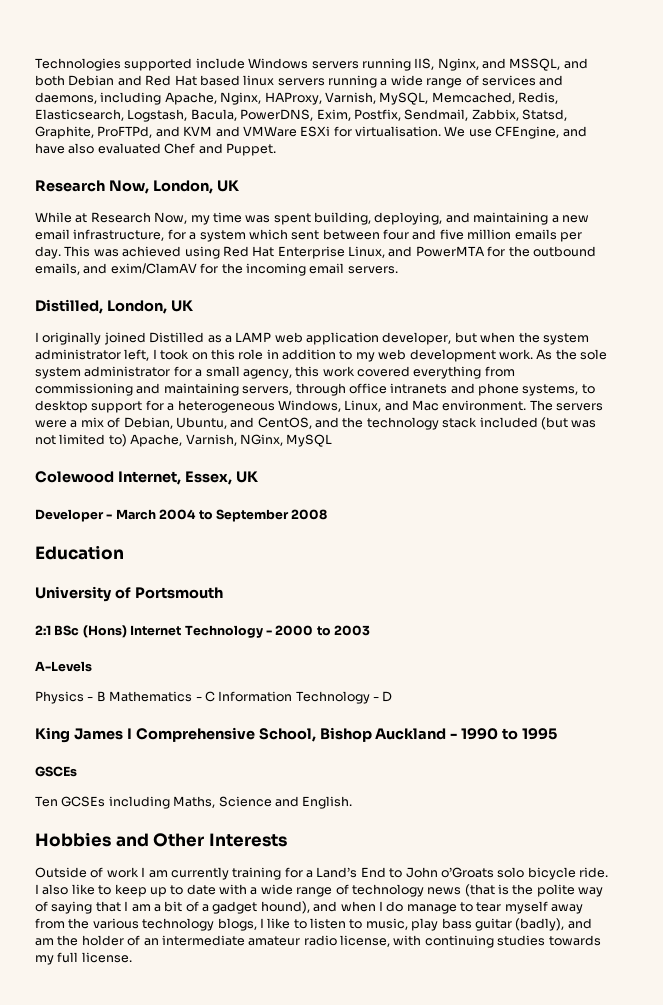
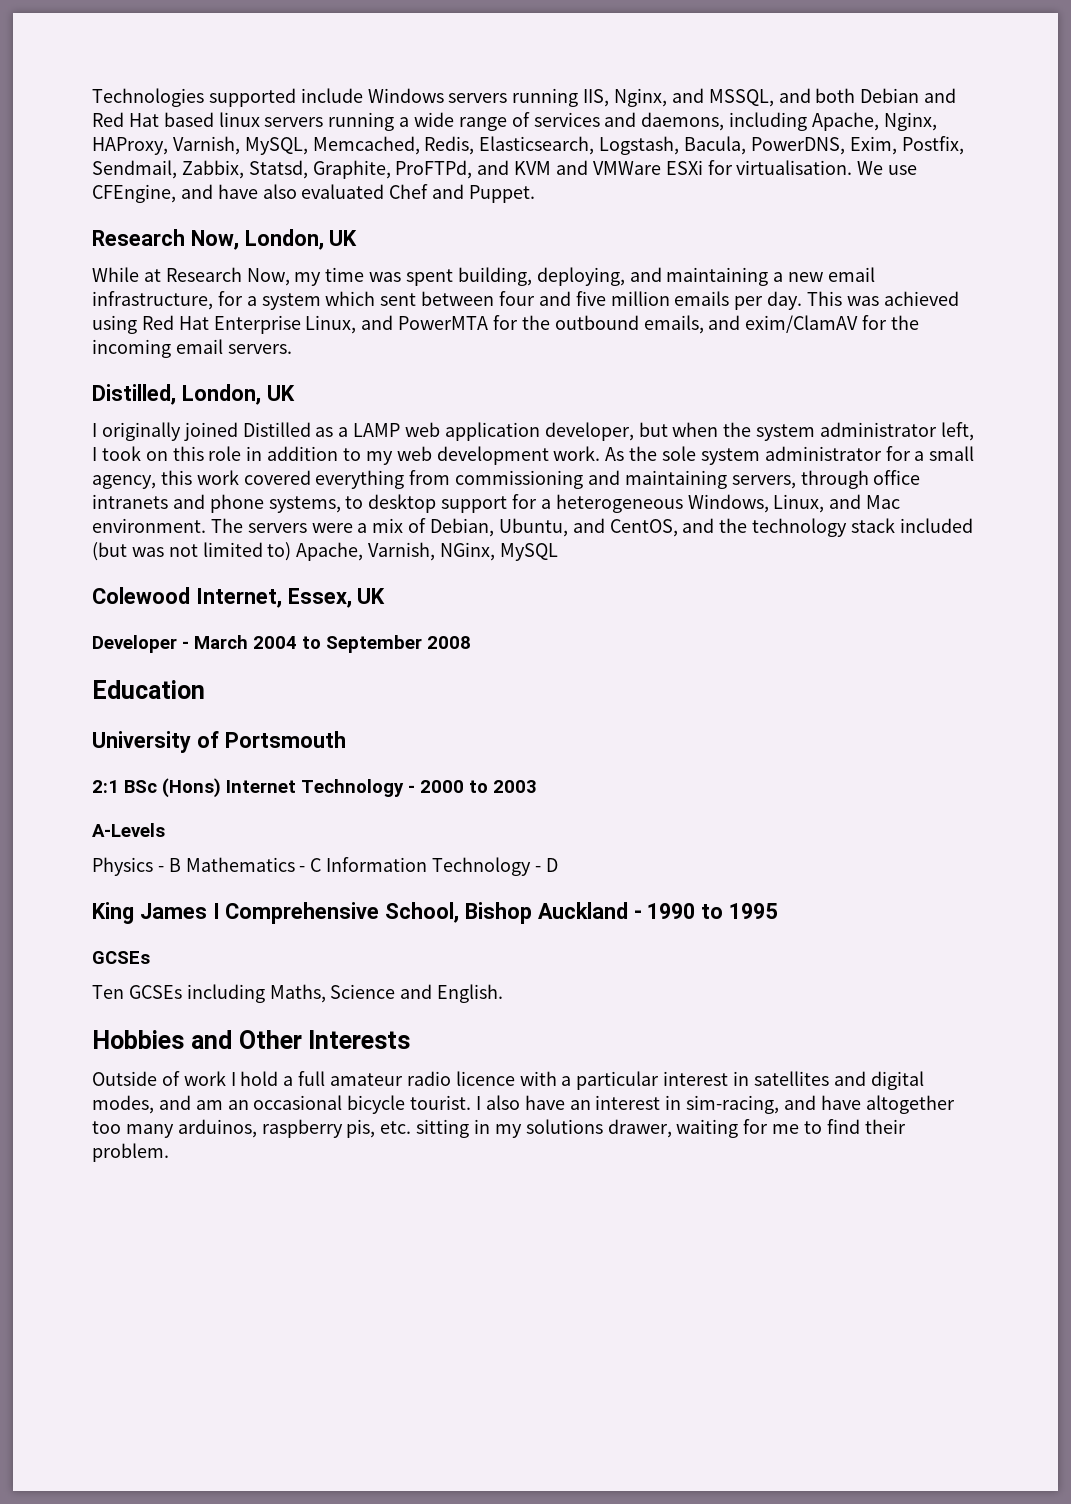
  King James I Comprehensive School, Bishop Auckland - 1990 to 1995
- GSCEs
+ GCSEs
- Outside of work I am currently training for a Land’s End to John o’Groats solo bicycle ride. I also like to keep up to date with a wide range of technology news (that is the polite way of saying that I am a bit of a gadget hound), and when I do manage to tear myself away from the various technology blogs, I like to listen to music, play bass guitar (badly), and am the holder of an intermediate amateur radio license, with continuing studies towards my full license.
+ Outside of work I hold a full amateur radio licence with a particular interest in satellites and digital modes, and am an occasional bicycle tourist. I also have an interest in sim-racing, and have altogether too many arduinos, raspberry pis, etc. sitting in my solutions drawer, waiting for me to find their problem.

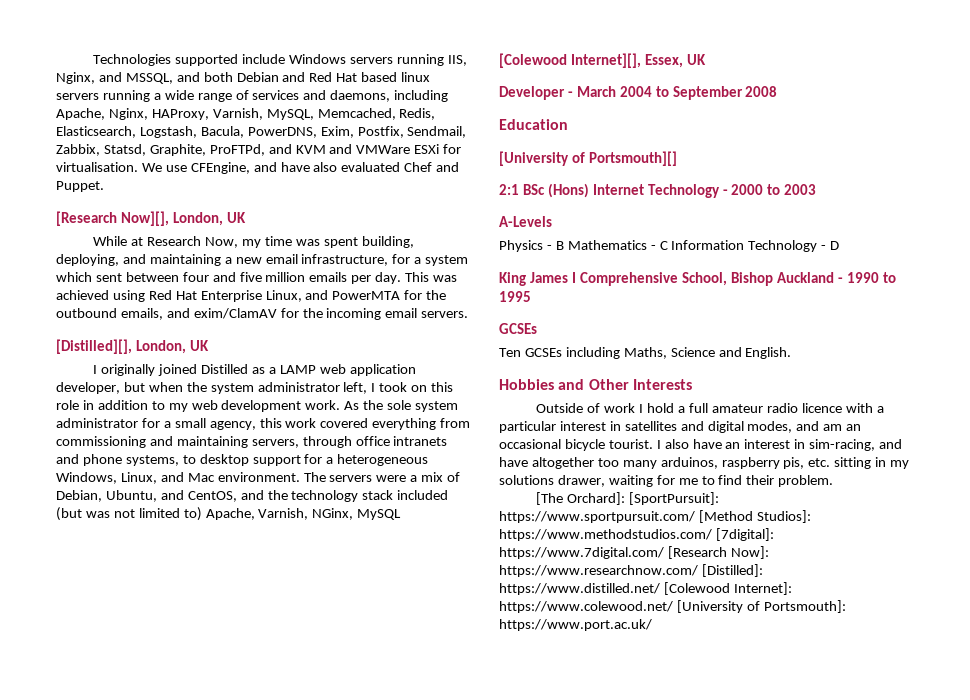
- Research Now, London, UK
+ [Research Now][], London, UK
- Distilled, London, UK
+ [Distilled][], London, UK
- Colewood Internet, Essex, UK
+ [Colewood Internet][], Essex, UK
- University of Portsmouth
+ [University of Portsmouth][]
+ [The Orchard]: [SportPursuit]: https://www.sportpursuit.com/ [Method Studios]: https://www.methodstudios.com/ [7digital]: https://www.7digital.com/ [Research Now]: https://www.researchnow.com/ [Distilled]: https://www.distilled.net/ [Colewood Internet]: https://www.colewood.net/ [University of Portsmouth]: https://www.port.ac.uk/

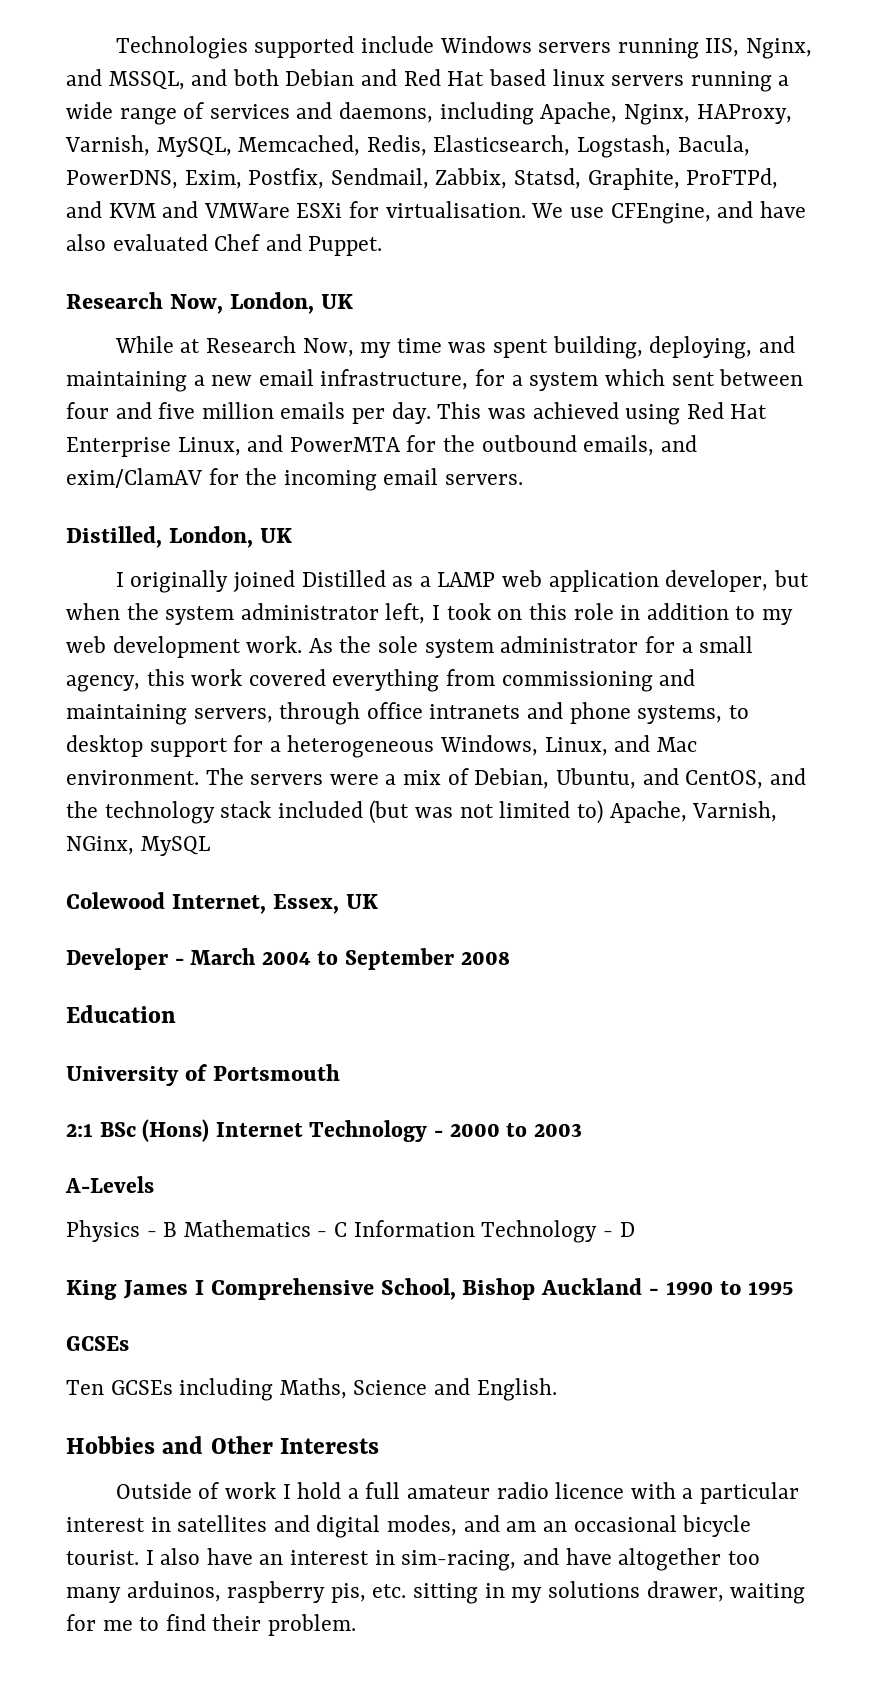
- [Research Now][], London, UK
+ Research Now, London, UK
- [Distilled][], London, UK
+ Distilled, London, UK
- [Colewood Internet][], Essex, UK
+ Colewood Internet, Essex, UK
- [University of Portsmouth][]
+ University of Portsmouth
- [The Orchard]: [SportPursuit]: https://www.sportpursuit.com/ [Method Studios]: https://www.methodstudios.com/ [7digital]: https://www.7digital.com/ [Research Now]: https://www.researchnow.com/ [Distilled]: https://www.distilled.net/ [Colewood Internet]: https://www.colewood.net/ [University of Portsmouth]: https://www.port.ac.uk/

